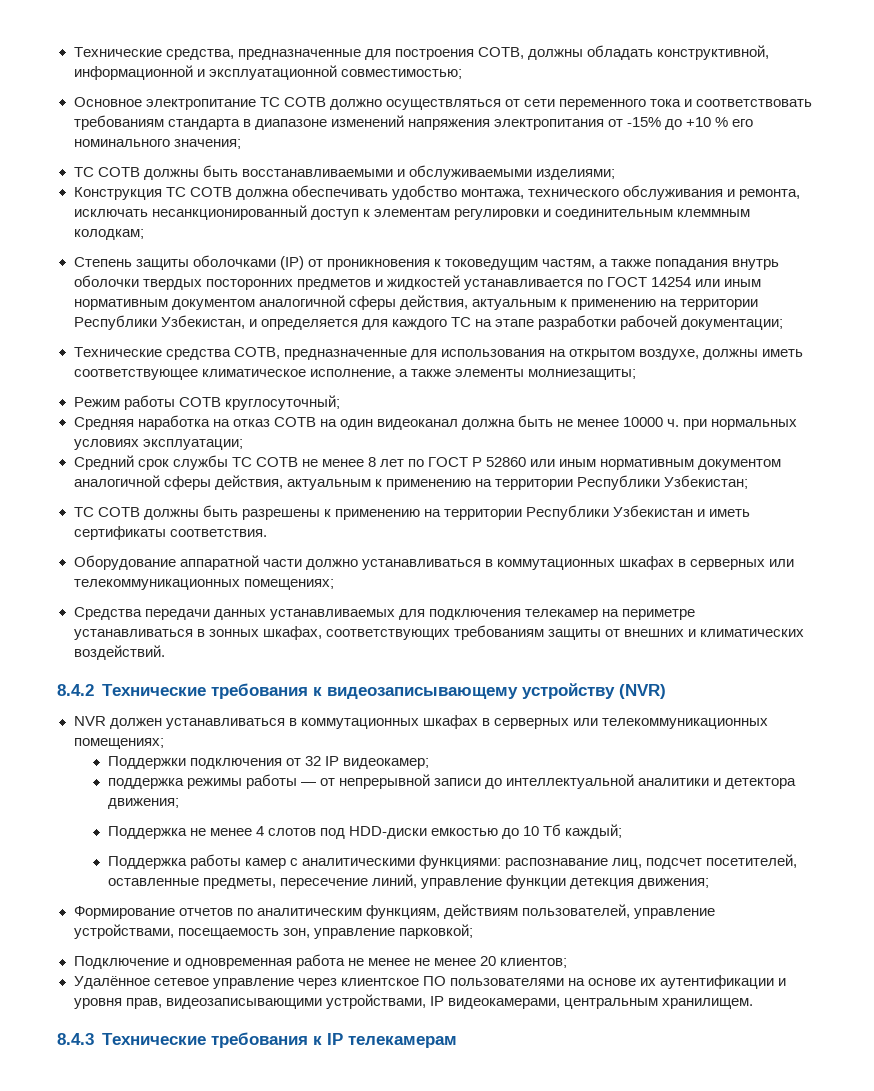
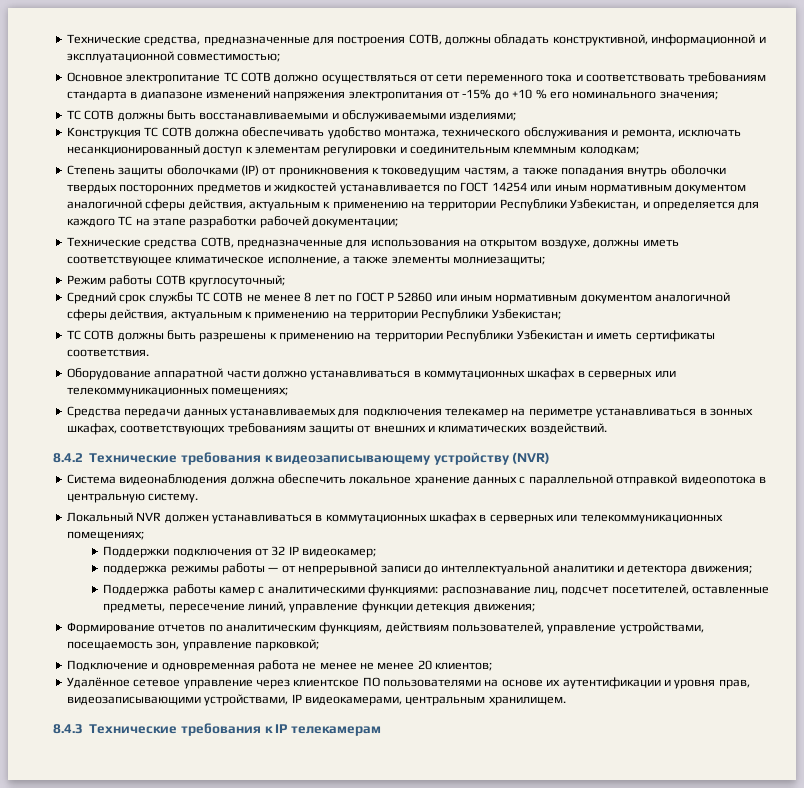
- Средняя наработка на отказ СОТВ на один видеоканал должна быть не менее 10000 ч. при нормальных условиях эксплуатации;
- NVR должен устанавливаться в коммутационных шкафах в серверных или телекоммуникационных помещениях;
+ Система видеонаблюдения должна обеспечить локальное хранение данных с параллельной отправкой видеопотока в центральную систему.
+ Локальный NVR должен устанавливаться в коммутационных шкафах в серверных или телекоммуникационных помещениях;
- Поддержка не менее 4 слотов под HDD-диски емкостью до 10 Тб каждый;

